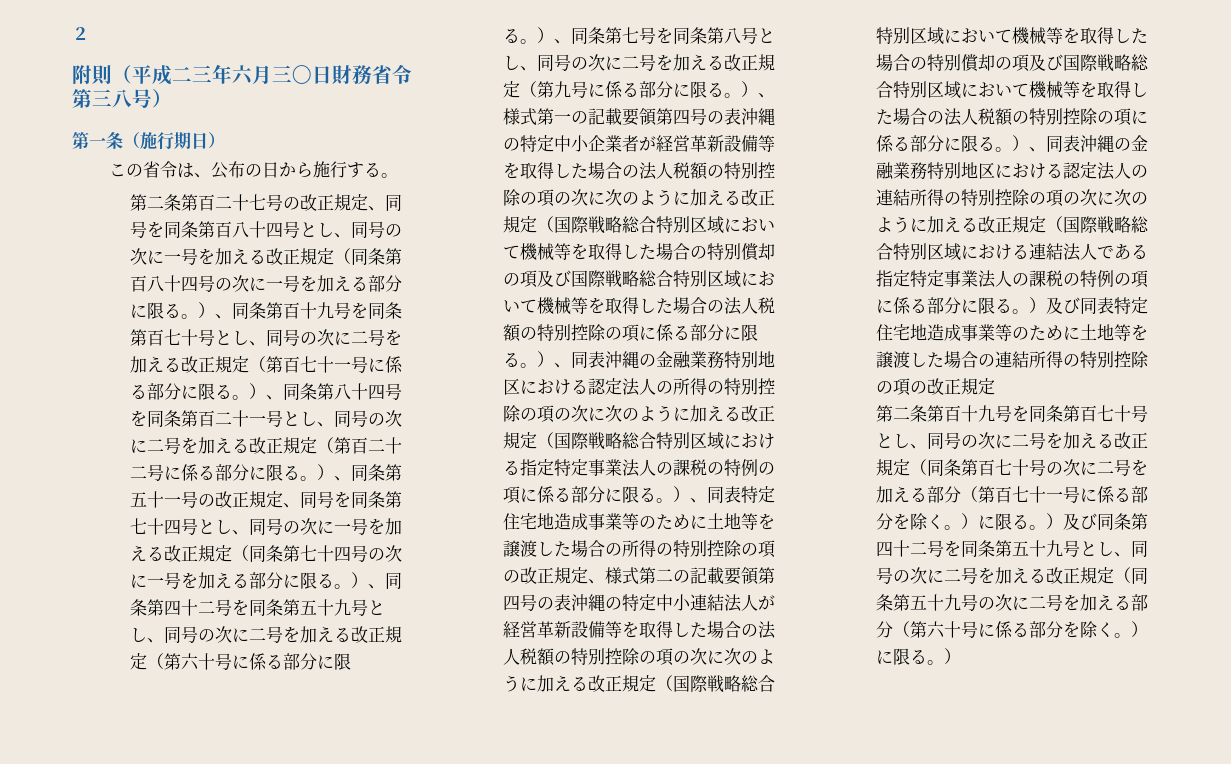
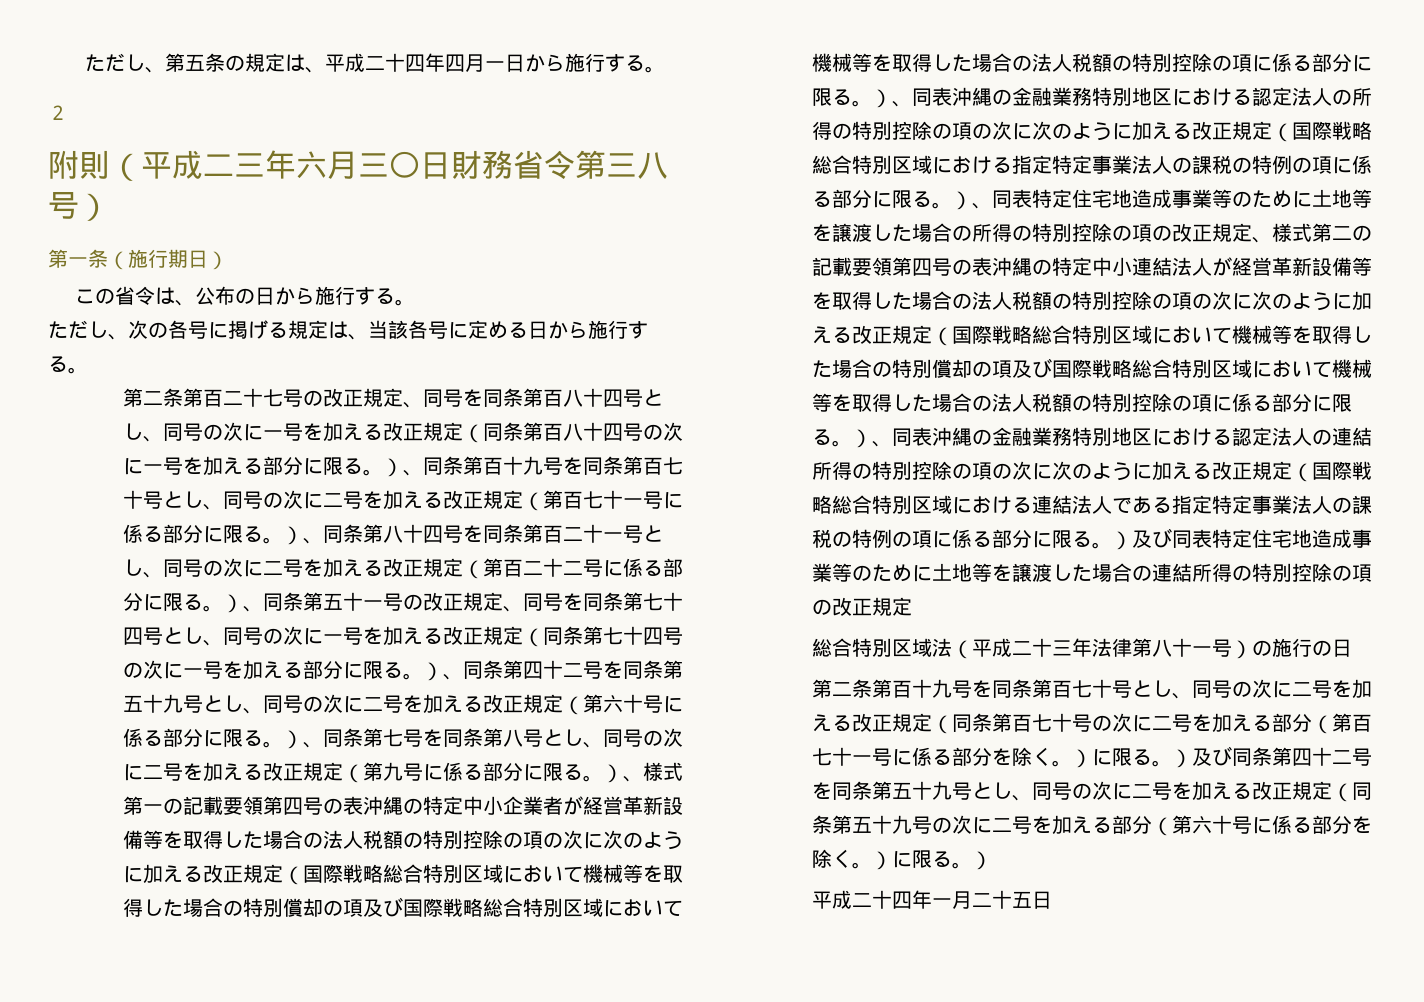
+ ただし、第五条の規定は、平成二十四年四月一日から施行する。
+ ただし、次の各号に掲げる規定は、当該各号に定める日から施行する。
+ 総合特別区域法（平成二十三年法律第八十一号）の施行の日
+ 平成二十四年一月二十五日

